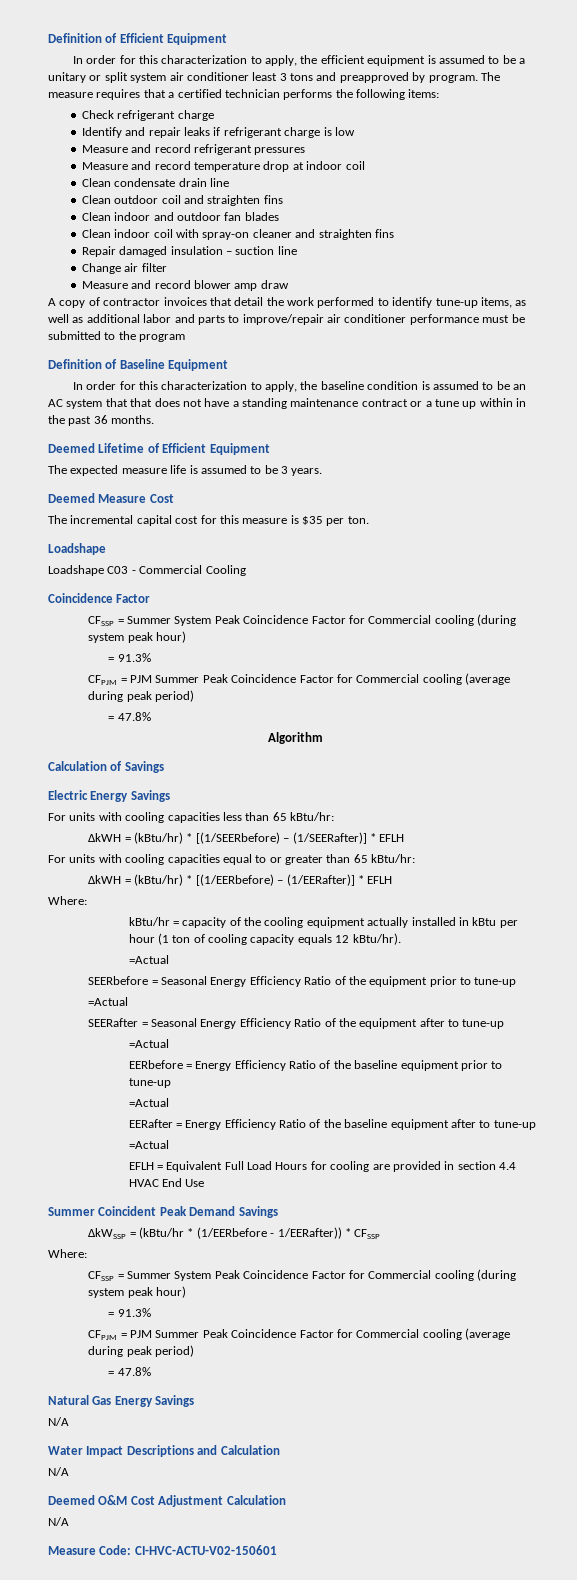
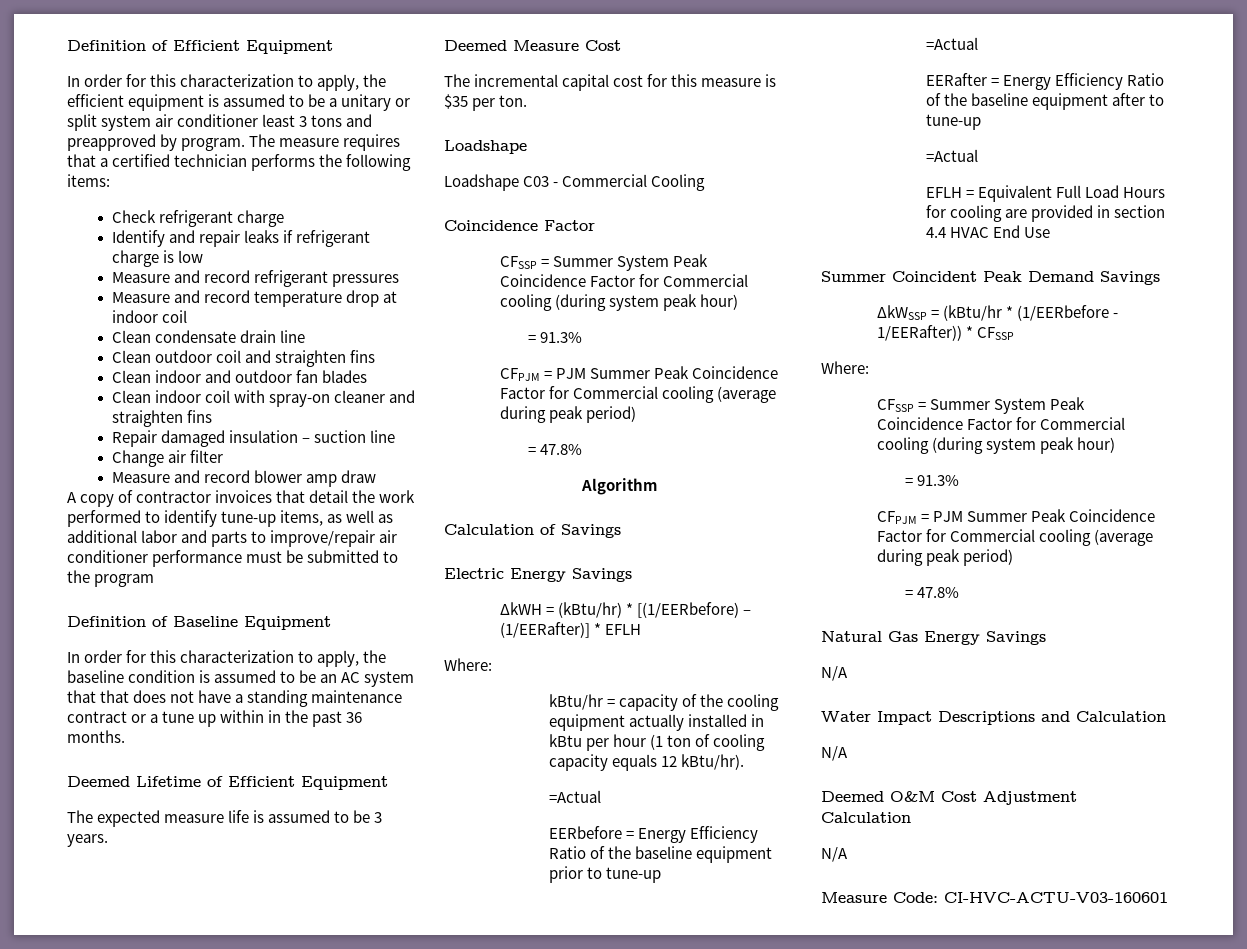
- For units with cooling capacities less than 65 kBtu/hr:
- ΔkWH = (kBtu/hr) * [(1/SEERbefore) – (1/SEERafter)] * EFLH
- For units with cooling capacities equal to or greater than 65 kBtu/hr:
- SEERbefore = Seasonal Energy Efficiency Ratio of the equipment prior to tune-up
- =Actual
- SEERafter = Seasonal Energy Efficiency Ratio of the equipment after to tune-up
- =Actual
- Measure Code: CI-HVC-ACTU-V02-150601
+ Measure Code: CI-HVC-ACTU-V03-160601

